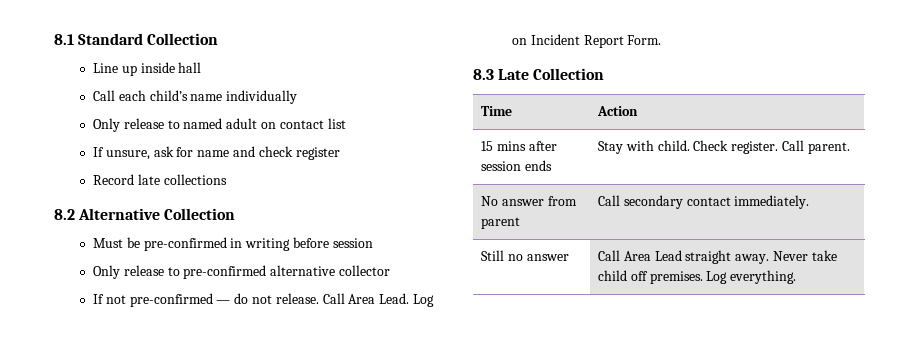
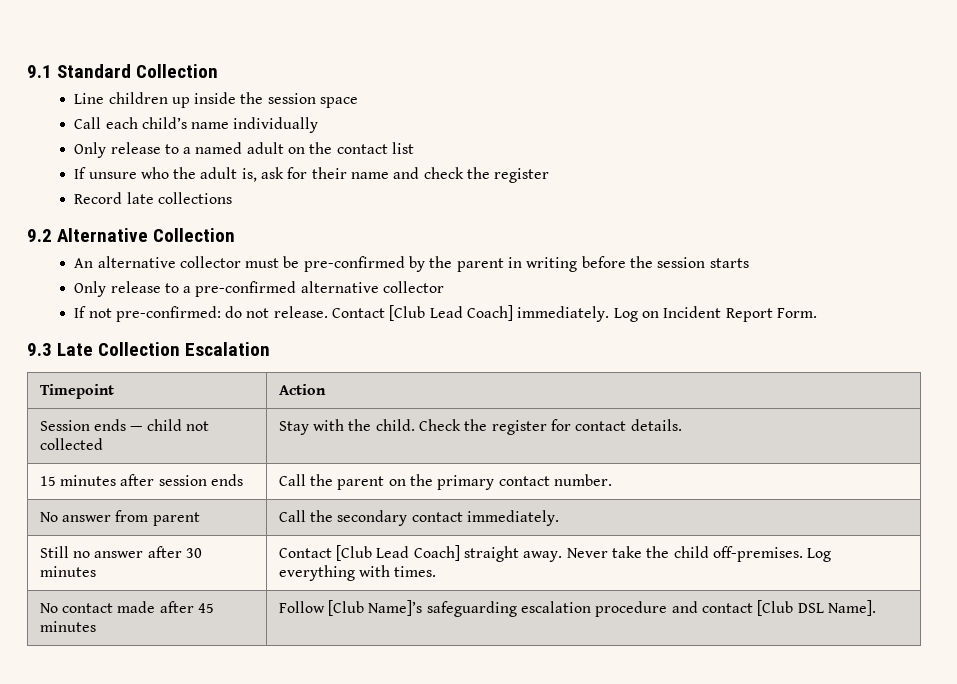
- 8.1 Standard Collection
+ 9.1 Standard Collection
- Line up inside hall
+ Line children up inside the session space
- Only release to named adult on contact list
+ Only release to a named adult on the contact list
- If unsure, ask for name and check register
+ If unsure who the adult is, ask for their name and check the register
- 8.2 Alternative Collection
+ 9.2 Alternative Collection
- Must be pre-confirmed in writing before session
- Only release to pre-confirmed alternative collector
+ An alternative collector must be pre-confirmed by the parent in writing before the session starts
+ Only release to a pre-confirmed alternative collector
- If not pre-confirmed — do not release.
+ If not pre-confirmed: do not release.
- Call Area Lead.
+ Contact [Club Lead Coach] immediately.
- 8.3 Late Collection
- Time | Action
+ 9.3 Late Collection Escalation
+ Timepoint | Action
+ Session ends — child not collected | Stay with the child. Check the register for contact details.
- 15 mins after session ends | Stay with child. Check register. Call parent.
+ 15 minutes after session ends | Call the parent on the primary contact number.
- No answer from parent | Call secondary contact immediately.
+ No answer from parent | Call the secondary contact immediately.
- Still no answer | Call Area Lead straight away. Never take child off premises. Log everything.
+ Still no answer after 30 minutes | Contact [Club Lead Coach] straight away. Never take the child off-premises. Log everything with times.
+ No contact made after 45 minutes | Follow [Club Name]’s safeguarding escalation procedure and contact [Club DSL Name].

